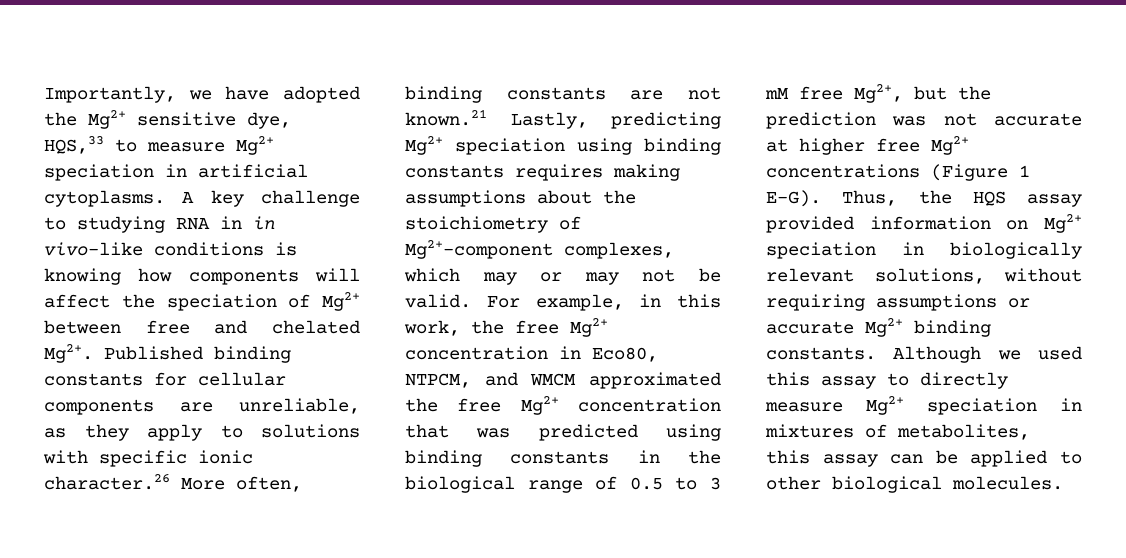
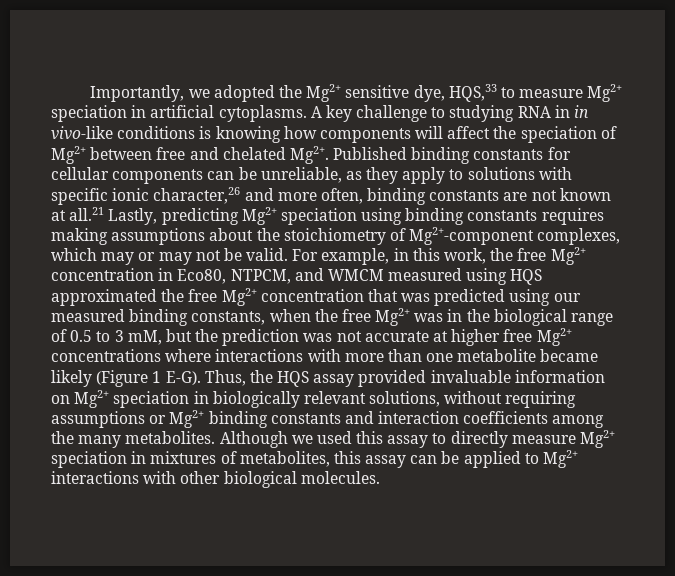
- Importantly, we have adopted the Mg2+ sensitive dye, HQS,33 to measure Mg2+ speciation in artificial cytoplasms.
+ Importantly, we adopted the Mg2+ sensitive dye, HQS,33 to measure Mg2+ speciation in artificial cytoplasms.
- Published binding constants for cellular components are unreliable, as they apply to solutions with specific ionic character.26 More often, binding constants are not known.21 Lastly, predicting Mg2+ speciation using binding constants requires making assumptions about the stoichiometry of Mg2+-component complexes, which may or may not be valid.
+ Published binding constants for cellular components can be unreliable, as they apply to solutions with specific ionic character,26 and more often, binding constants are not known at all.21 Lastly, predicting Mg2+ speciation using binding constants requires making assumptions about the stoichiometry of Mg2+-component complexes, which may or may not be valid.
- For example, in this work, the free Mg2+ concentration in Eco80, NTPCM, and WMCM approximated the free Mg2+ concentration that was predicted using binding constants in the biological range of 0.5 to 3 mM free Mg2+, but the prediction was not accurate at higher free Mg2+ concentrations (Figure 1 E-G).
+ For example, in this work, the free Mg2+ concentration in Eco80, NTPCM, and WMCM measured using HQS approximated the free Mg2+ concentration that was predicted using our measured binding constants, when the free Mg2+ was in the biological range of 0.5 to 3 mM, but the prediction was not accurate at higher free Mg2+ concentrations where interactions with more than one metabolite became likely (Figure 1 E-G).
- Thus, the HQS assay provided information on Mg2+ speciation in biologically relevant solutions, without requiring assumptions or accurate Mg2+ binding constants.
+ Thus, the HQS assay provided invaluable information on Mg2+ speciation in biologically relevant solutions, without requiring assumptions or Mg2+ binding constants and interaction coefficients among the many metabolites.
- Although we used this assay to directly measure Mg2+ speciation in mixtures of metabolites, this assay can be applied to other biological molecules.
+ Although we used this assay to directly measure Mg2+ speciation in mixtures of metabolites, this assay can be applied to Mg2+ interactions with other biological molecules.

